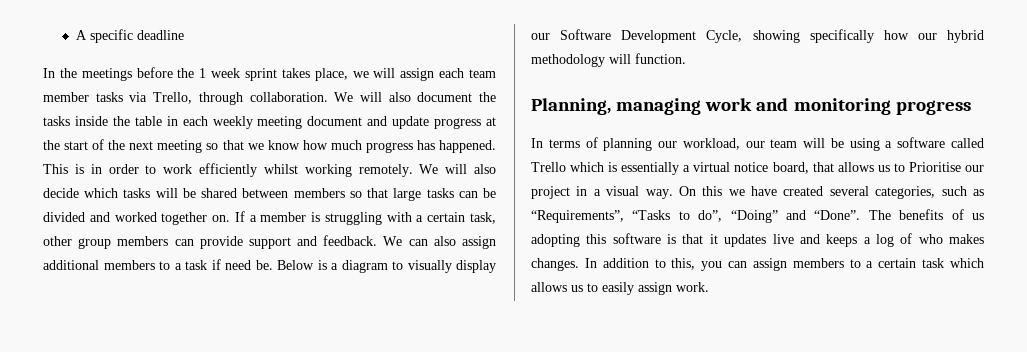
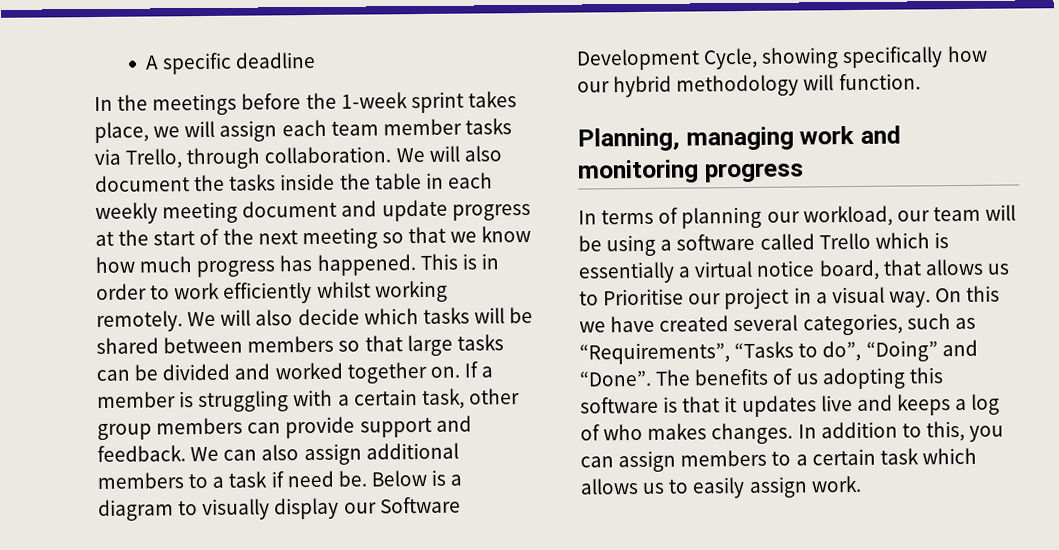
- In the meetings before the 1 week sprint takes place, we will assign each team member tasks via Trello, through collaboration.
+ In the meetings before the 1-week sprint takes place, we will assign each team member tasks via Trello, through collaboration.

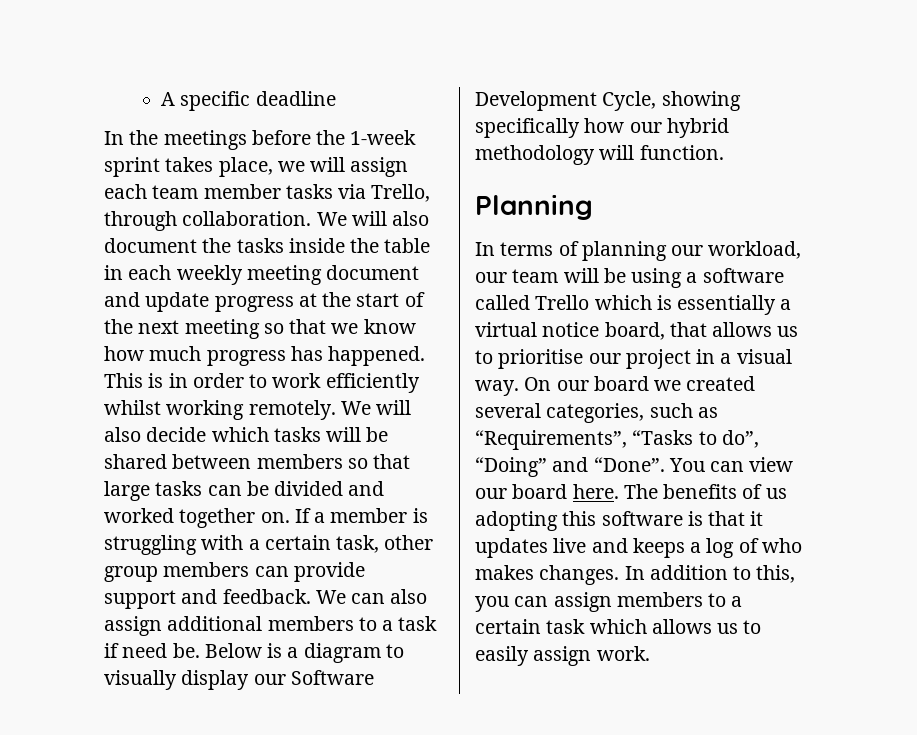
- Planning, managing work and monitoring progress
+ Planning
- In terms of planning our workload, our team will be using a software called Trello which is essentially a virtual notice board, that allows us to Prioritise our project in a visual way.
+ In terms of planning our workload, our team will be using a software called Trello which is essentially a virtual notice board, that allows us to prioritise our project in a visual way.
- On this we have created several categories, such as “Requirements”, “Tasks to do”, “Doing” and “Done”.
+ On our board we created several categories, such as “Requirements”, “Tasks to do”, “Doing” and “Done”.
+ You can view our board here.

